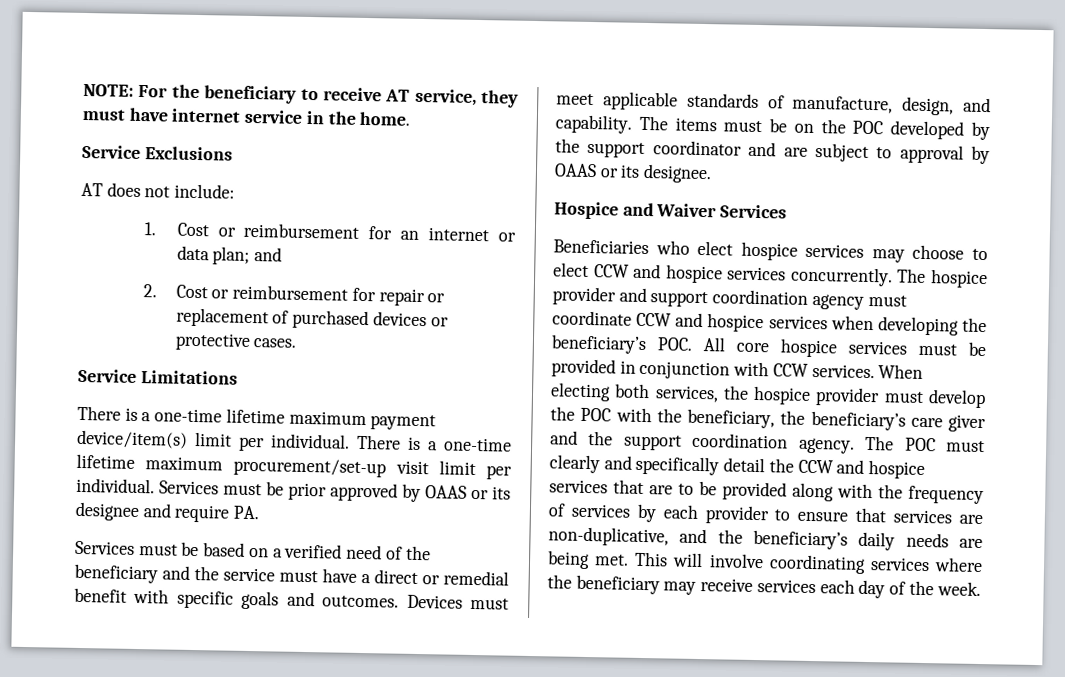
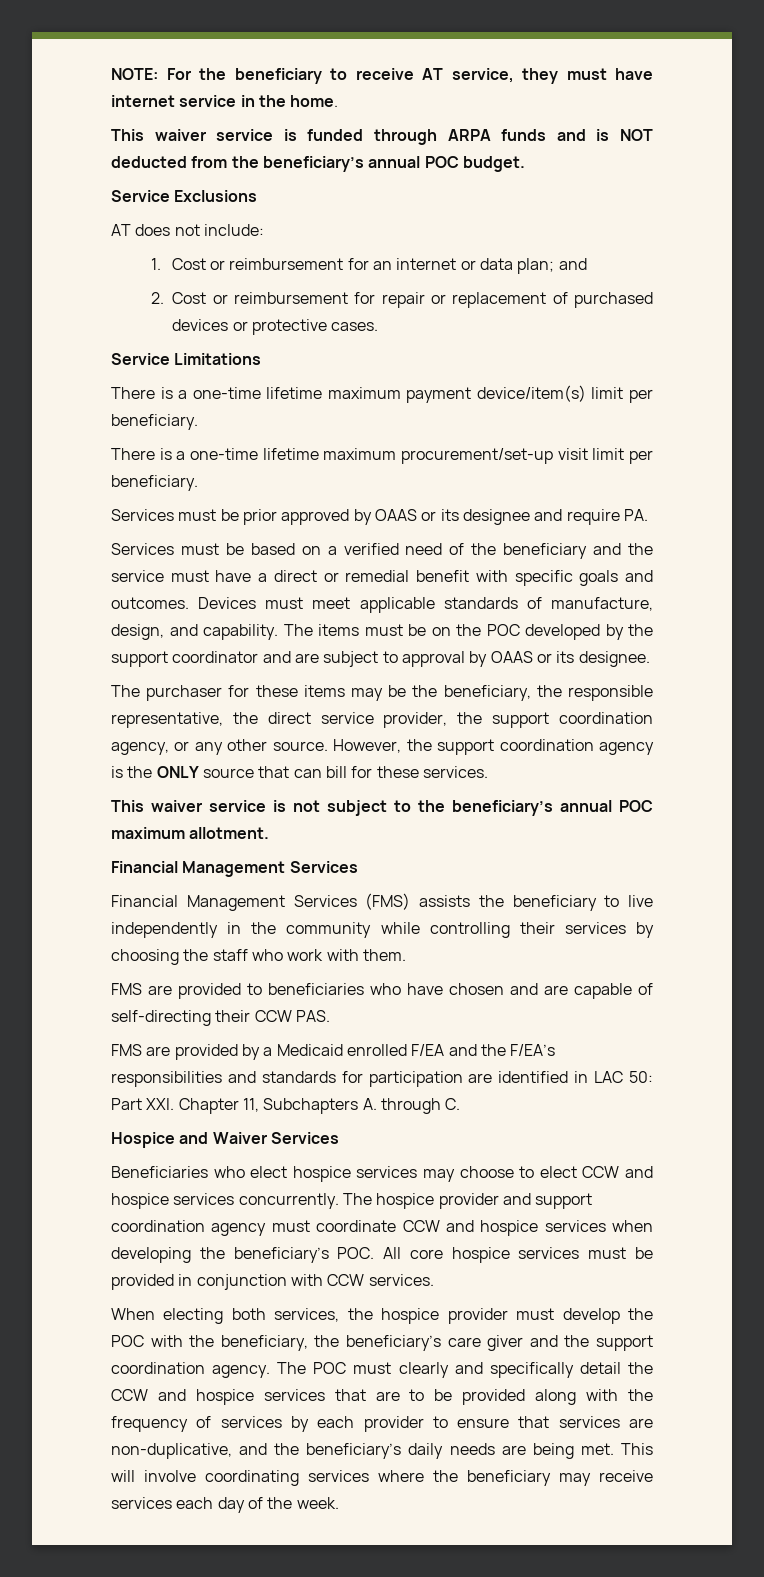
+ This waiver service is funded through ARPA funds and is NOT deducted from the beneficiary’s annual POC budget.
- There is a one-time lifetime maximum payment device/item(s) limit per individual. There is a one-time lifetime maximum procurement/set-up visit limit per individual. Services must be prior approved by OAAS or its designee and require PA.
+ There is a one-time lifetime maximum payment device/item(s) limit per beneficiary.
+ There is a one-time lifetime maximum procurement/set-up visit limit per beneficiary.
+ Services must be prior approved by OAAS or its designee and require PA.
+ The purchaser for these items may be the beneficiary, the responsible representative, the direct service provider, the support coordination agency, or any other source. However, the support coordination agency is the ONLY source that can bill for these services.
+ This waiver service is not subject to the beneficiary’s annual POC maximum allotment.
+ Financial Management Services
+ Financial Management Services (FMS) assists the beneficiary to live independently in the community while controlling their services by choosing the staff who work with them.
+ FMS are provided to beneficiaries who have chosen and are capable of self-directing their CCW PAS.
+ FMS are provided by a Medicaid enrolled F/EA and the F/EA’s responsibilities and standards for participation are identified in LAC 50: Part XXI. Chapter 11, Subchapters A. through C.
- The hospice provider and support coordination agency must coordinate CCW and hospice services when developing the beneficiary’s POC. All core hospice services must be provided in conjunction with CCW services. When electing both services, the hospice provider must develop the POC with the beneficiary, the beneficiary’s care giver and the support coordination agency.
+ The hospice provider and support coordination agency must coordinate CCW and hospice services when developing the beneficiary’s POC. All core hospice services must be provided in conjunction with CCW services.
+ When electing both services, the hospice provider must develop the POC with the beneficiary, the beneficiary’s care giver and the support coordination agency.

